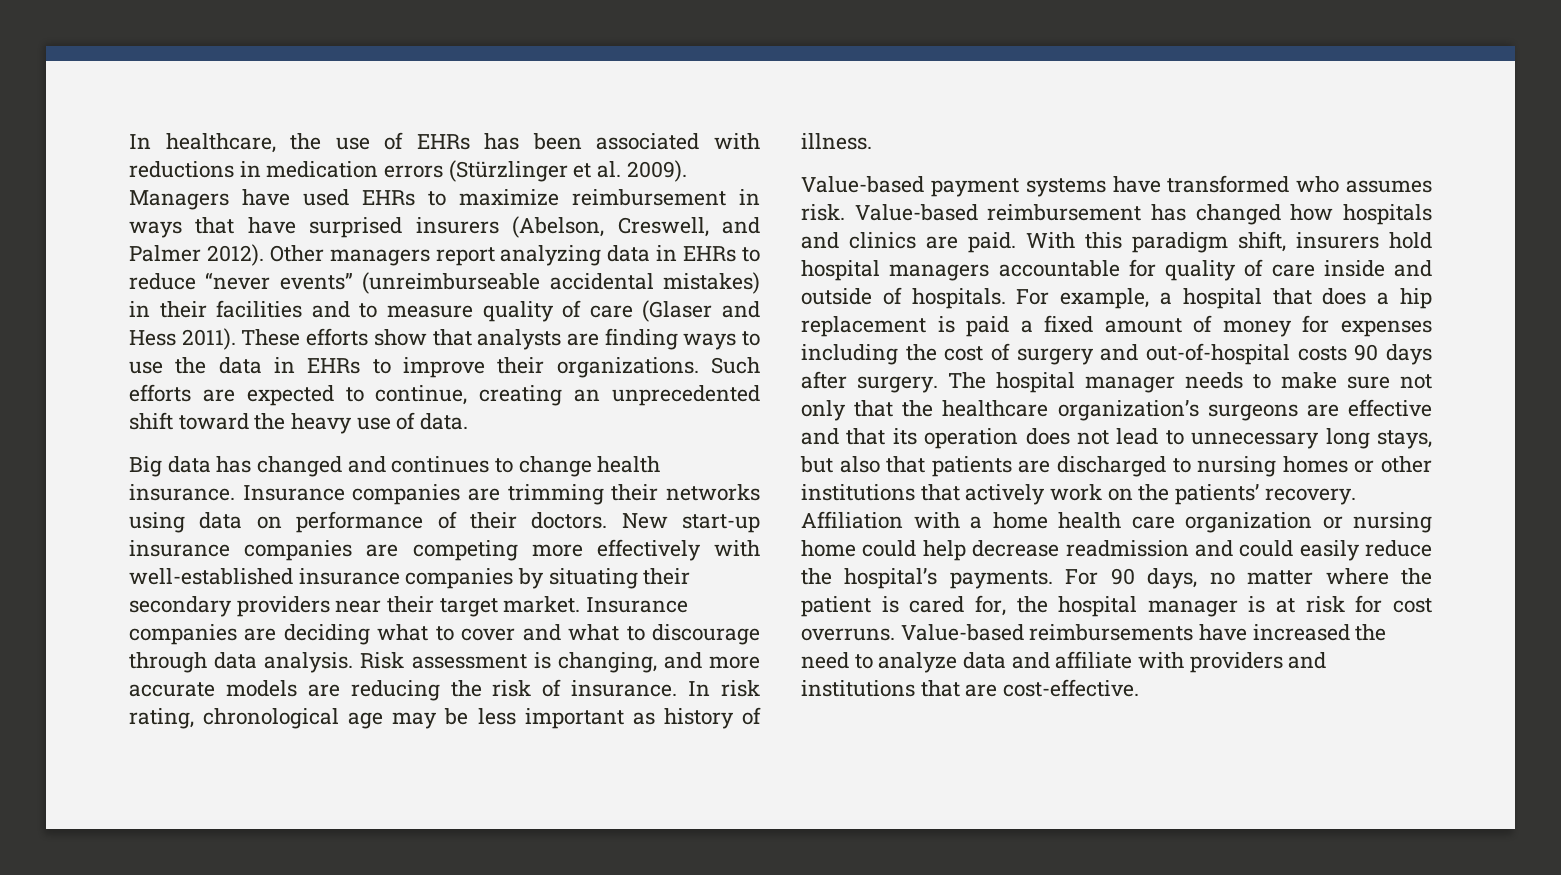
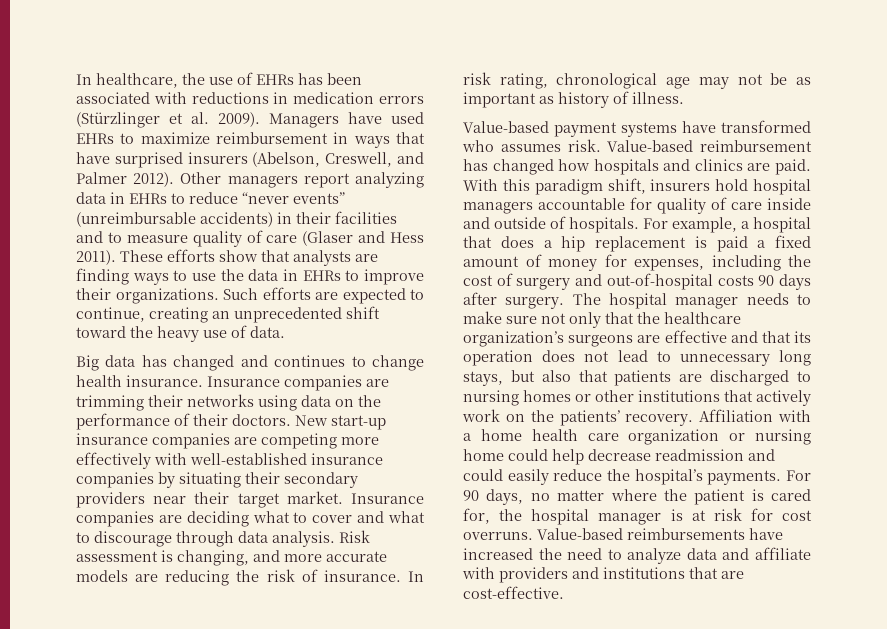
- Other managers report analyzing data in EHRs to reduce “never events” (unreimburseable accidental mistakes) in their facilities and to measure quality of care (Glaser and Hess 2011).
+ Other managers report analyzing data in EHRs to reduce “never events” (unreimbursable accidents) in their facilities and to measure quality of care (Glaser and Hess 2011).
- Insurance companies are trimming their networks using data on performance of their doctors.
+ Insurance companies are trimming their networks using data on the performance of their doctors.
- In risk rating, chronological age may be less important as history of illness.
+ In risk rating, chronological age may not be as important as history of illness.
- For example, a hospital that does a hip replacement is paid a fixed amount of money for expenses including the cost of surgery and out-of-hospital costs 90 days after surgery.
+ For example, a hospital that does a hip replacement is paid a fixed amount of money for expenses, including the cost of surgery and out-of-hospital costs 90 days after surgery.

